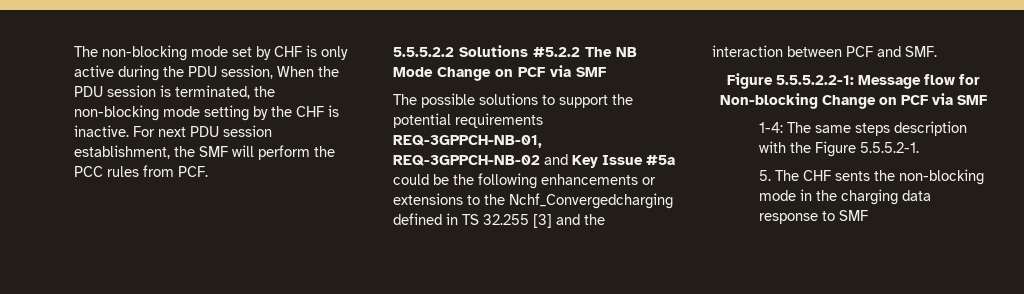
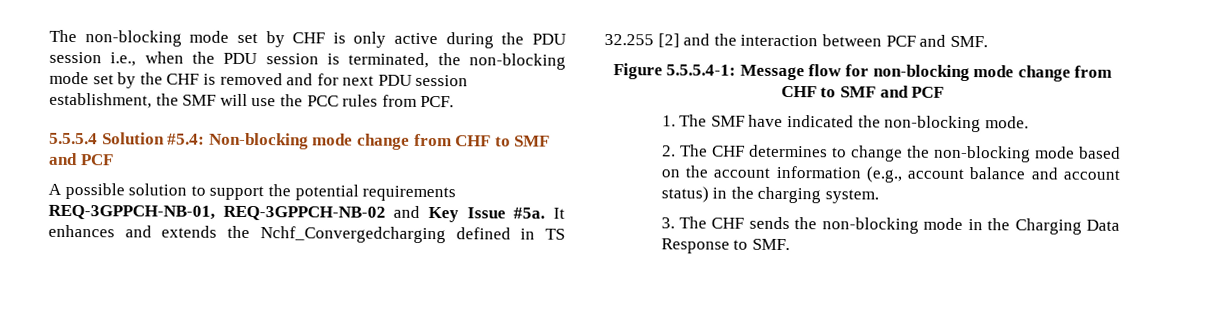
- The non-blocking mode set by CHF is only active during the PDU session, When the PDU session is terminated, the non-blocking mode setting by the CHF is inactive. For next PDU session establishment, the SMF will perform the PCC rules from PCF.
+ The non-blocking mode set by CHF is only active during the PDU session i.e., when the PDU session is terminated, the non-blocking mode set by the CHF is removed and for next PDU session establishment, the SMF will use the PCC rules from PCF.
- 5.5.5.2.2 Solutions #5.2.2 The NB Mode Change on PCF via SMF
- The possible solutions to support the potential requirements REQ-3GPPCH-NB-01, REQ-3GPPCH-NB-02 and Key Issue #5a could be the following enhancements or extensions to the Nchf_Convergedcharging defined in TS 32.255 [3] and the interaction between PCF and SMF.
+ 5.5.5.4 Solution #5.4: Non-blocking mode change from CHF to SMF and PCF
+ A possible solution to support the potential requirements REQ-3GPPCH-NB-01, REQ-3GPPCH-NB-02 and Key Issue #5a. It enhances and extends the Nchf_Convergedcharging defined in TS 32.255 [2] and the interaction between PCF and SMF.
- Figure 5.5.5.2.2-1: Message flow for Non-blocking Change on PCF via SMF
- 1-4: The same steps description with the Figure 5.5.5.2-1.
- 5. The CHF sents the non-blocking mode in the charging data response to SMF
+ Figure 5.5.5.4-1: Message flow for non-blocking mode change from CHF to SMF and PCF
+ 1. The SMF have indicated the non-blocking mode.
+ 2. The CHF determines to change the non-blocking mode based on the account information (e.g., account balance and account status) in the charging system.
+ 3. The CHF sends the non-blocking mode in the Charging Data Response to SMF.

